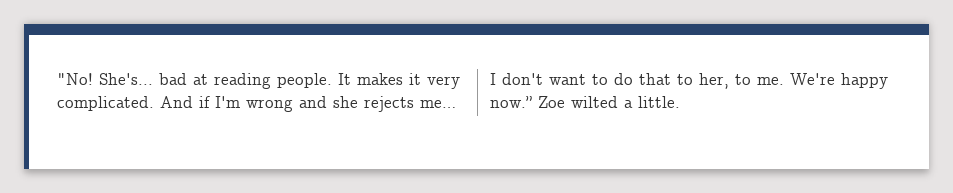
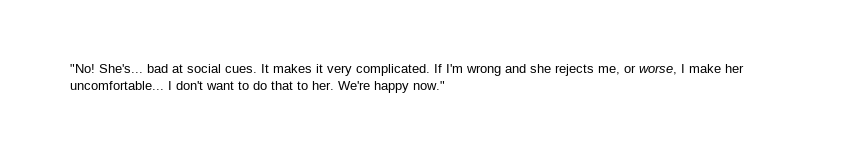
- She's... bad at reading people.
+ She's... bad at social cues.
- And if I'm wrong and she rejects me…
+ If I'm wrong and she rejects me, or worse, I make her uncomfortable...
- I don't want to do that to her, to me. We're happy now.” Zoe wilted a little.
+ I don't want to do that to her. We're happy now."

